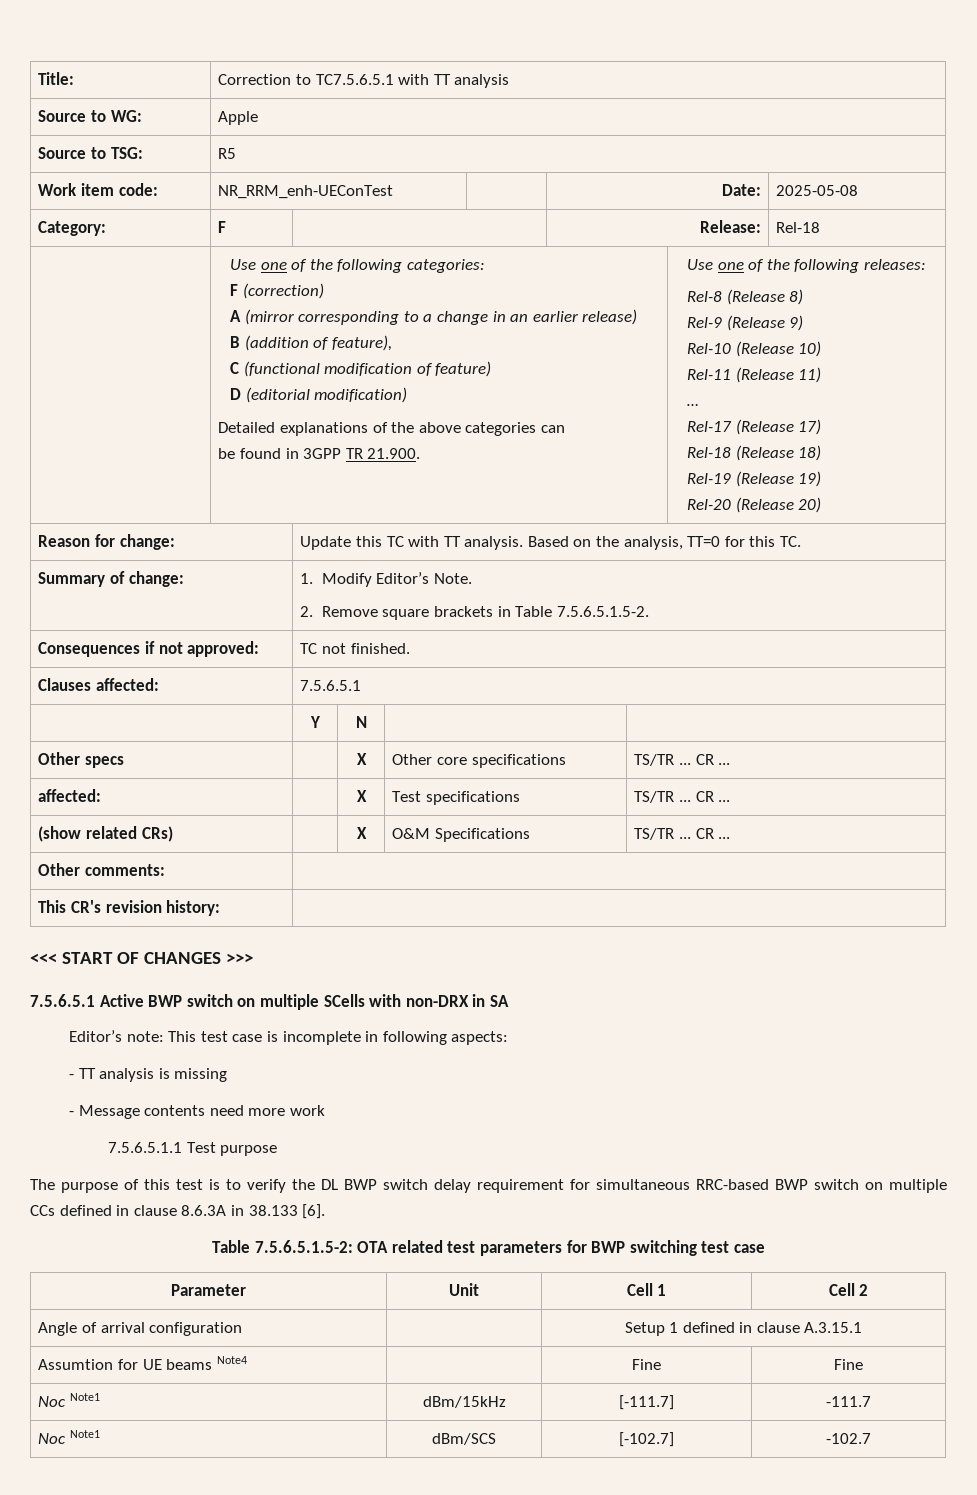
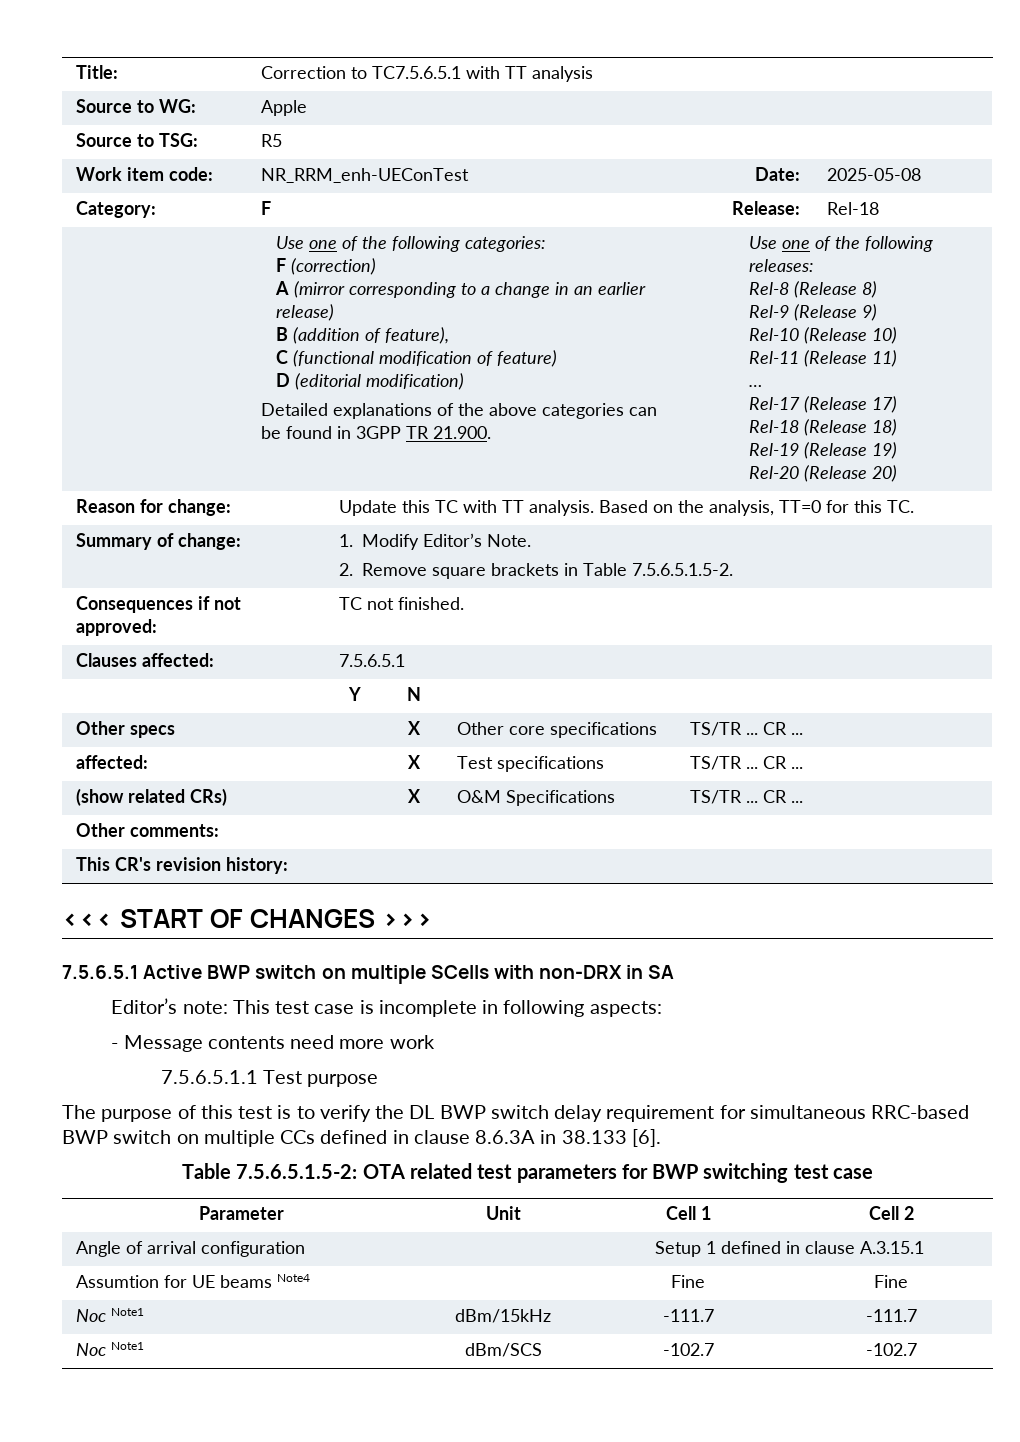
- - TT analysis is missing
- Noc Note1 | dBm/15kHz | [-111.7] | -111.7
+ Noc Note1 | dBm/15kHz | -111.7 | -111.7
- Noc Note1 | dBm/SCS | [-102.7] | -102.7
+ Noc Note1 | dBm/SCS | -102.7 | -102.7

